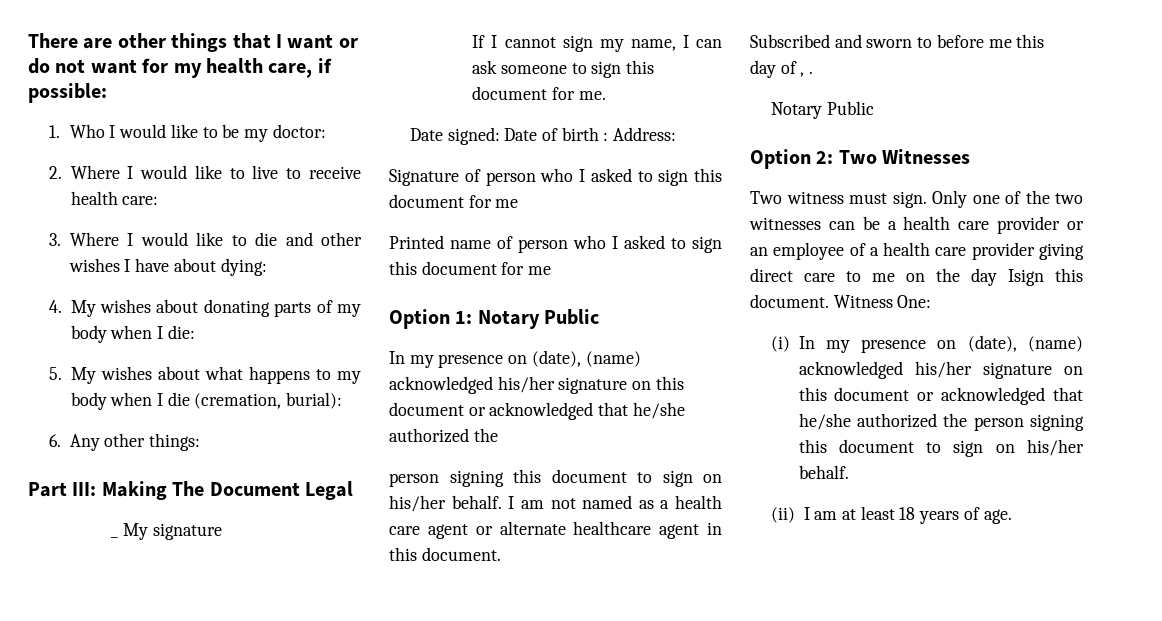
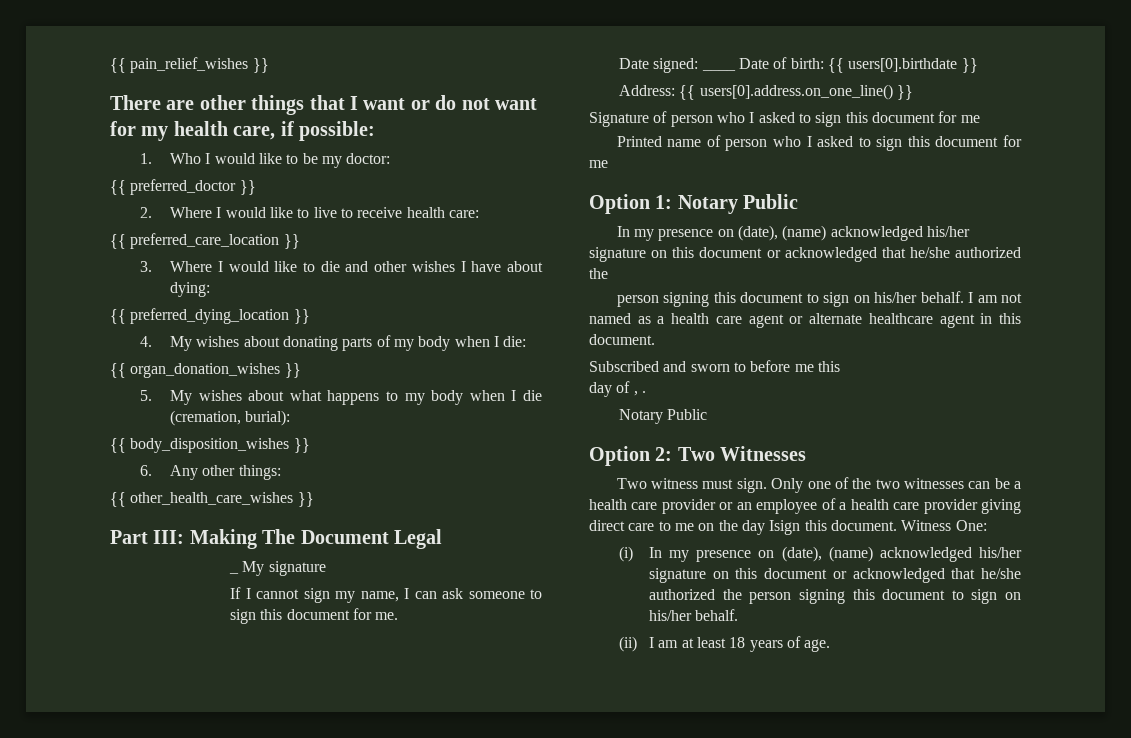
+ {{ pain_relief_wishes }}
+ {{ preferred_doctor }}
+ {{ preferred_care_location }}
+ {{ preferred_dying_location }}
+ {{ organ_donation_wishes }}
+ {{ body_disposition_wishes }}
+ {{ other_health_care_wishes }}
- Date signed: Date of birth : Address:
+ Date signed: ____ Date of birth: {{ users[0].birthdate }}
+ Address: {{ users[0].address.on_one_line() }}

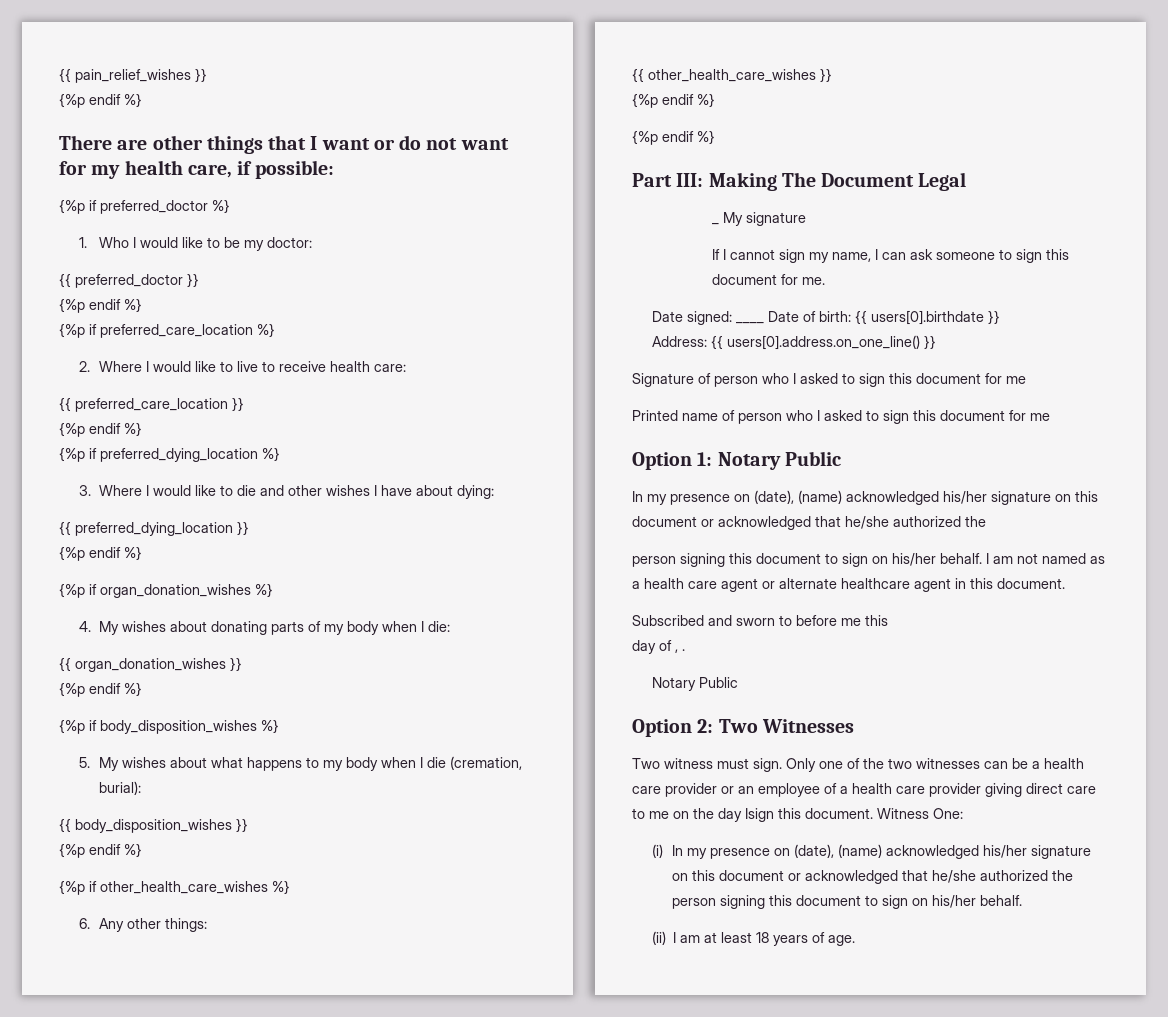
  {{ pain_relief_wishes }}
+ {%p endif %}
+ {%p if preferred_doctor %}
  {{ preferred_doctor }}
+ {%p endif %}
+ {%p if preferred_care_location %}
  {{ preferred_care_location }}
+ {%p endif %}
+ {%p if preferred_dying_location %}
  {{ preferred_dying_location }}
+ {%p endif %}
+ {%p if organ_donation_wishes %}
  {{ organ_donation_wishes }}
+ {%p endif %}
+ {%p if body_disposition_wishes %}
  {{ body_disposition_wishes }}
+ {%p endif %}
+ {%p if other_health_care_wishes %}
  {{ other_health_care_wishes }}
+ {%p endif %}
+ {%p endif %}

